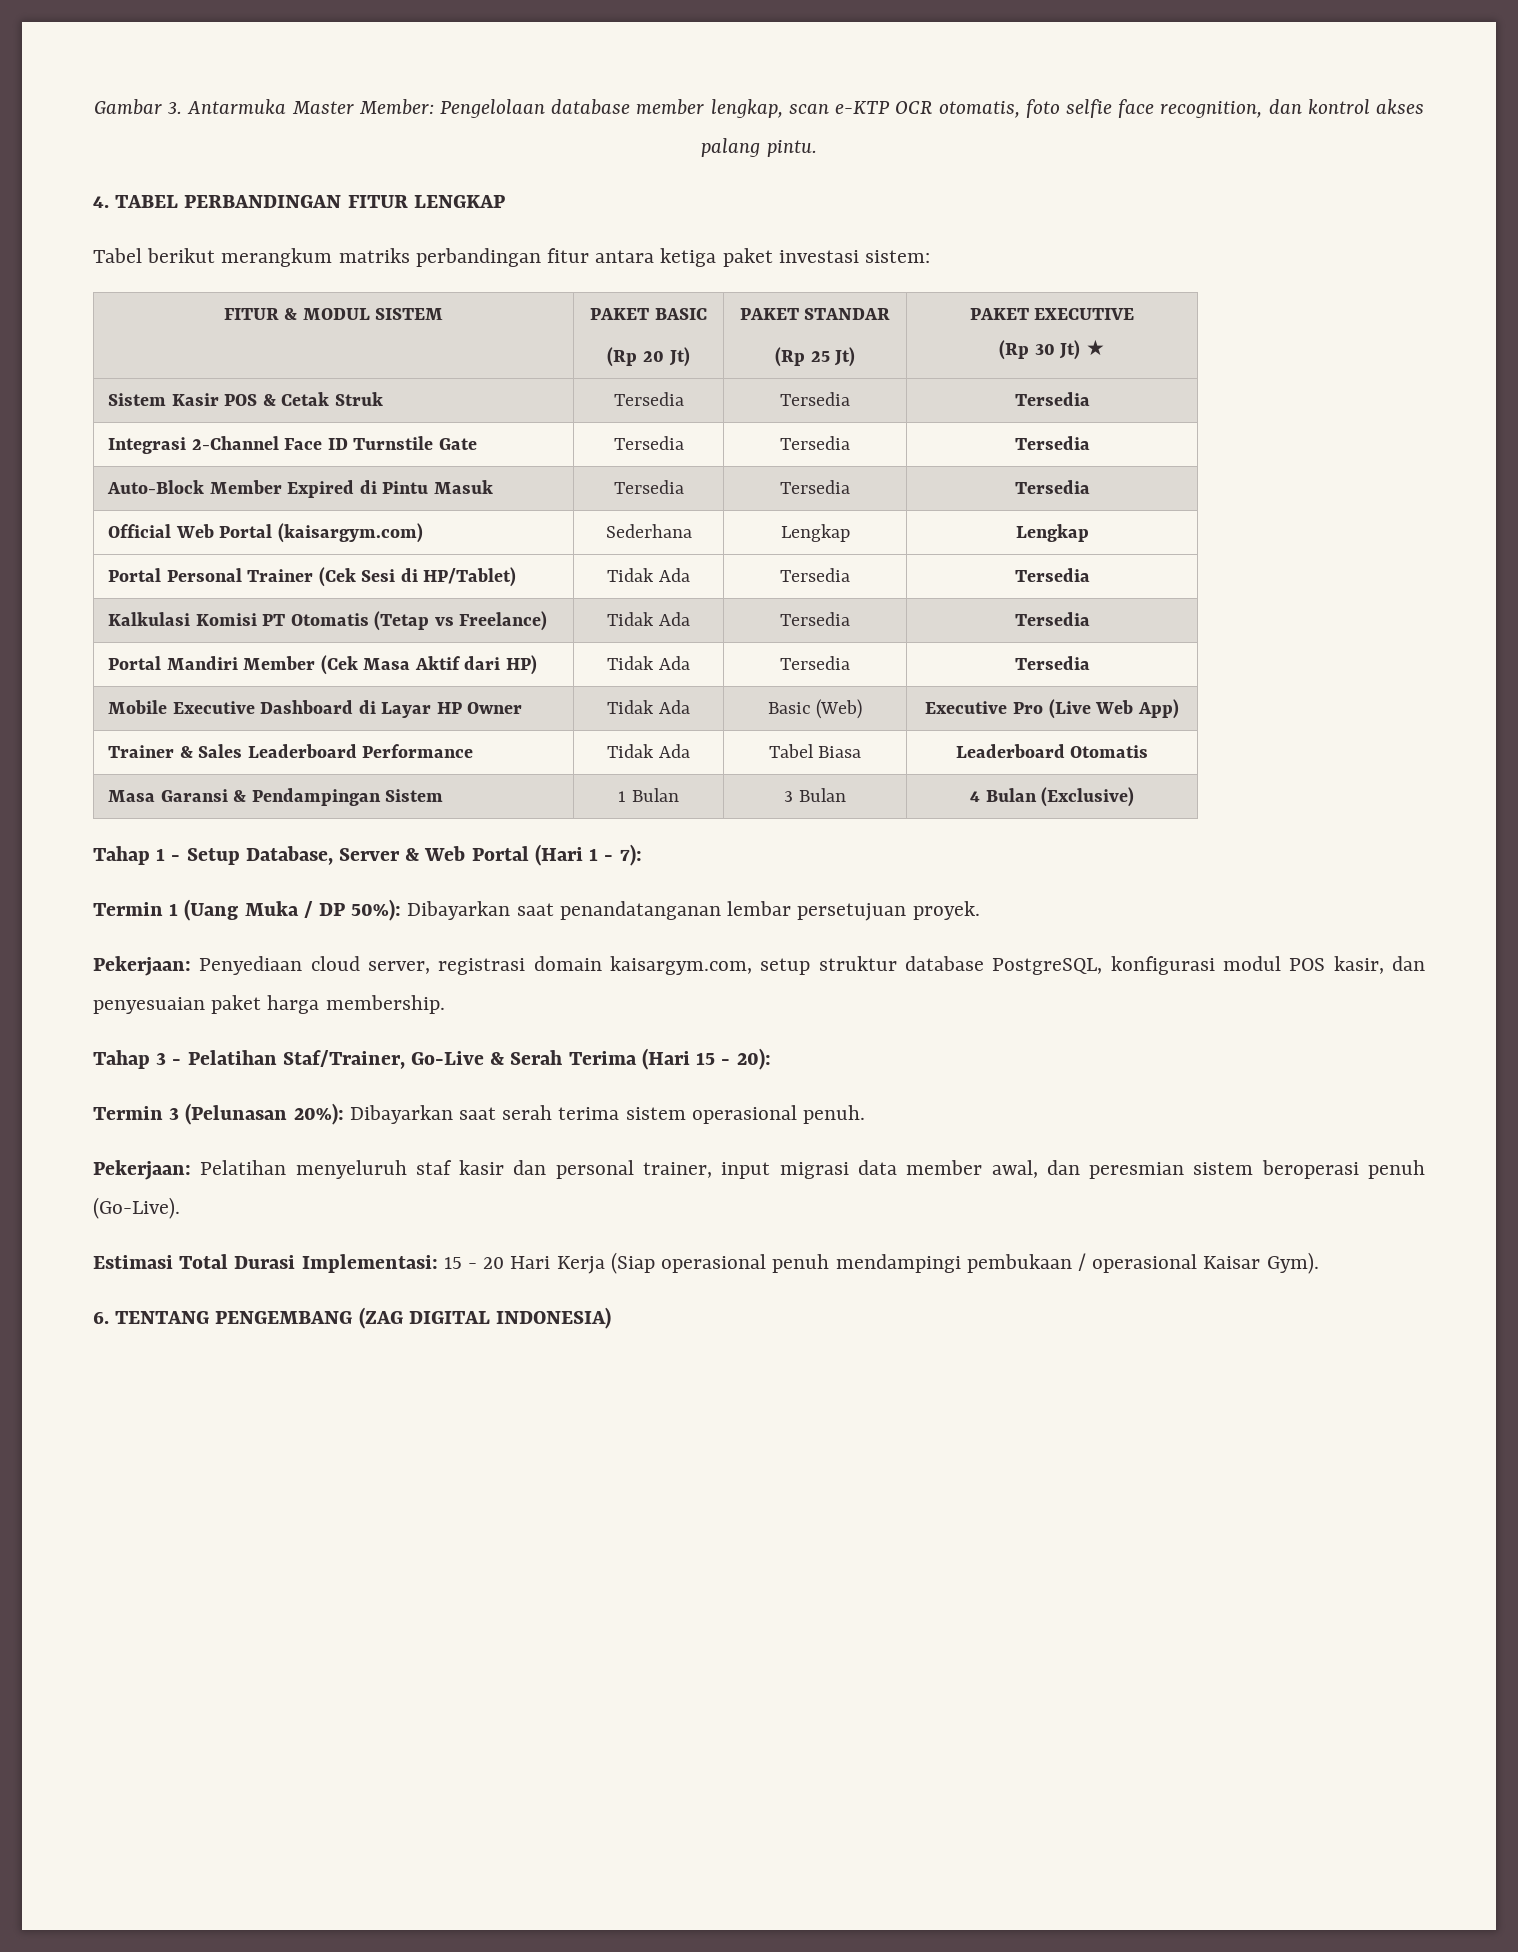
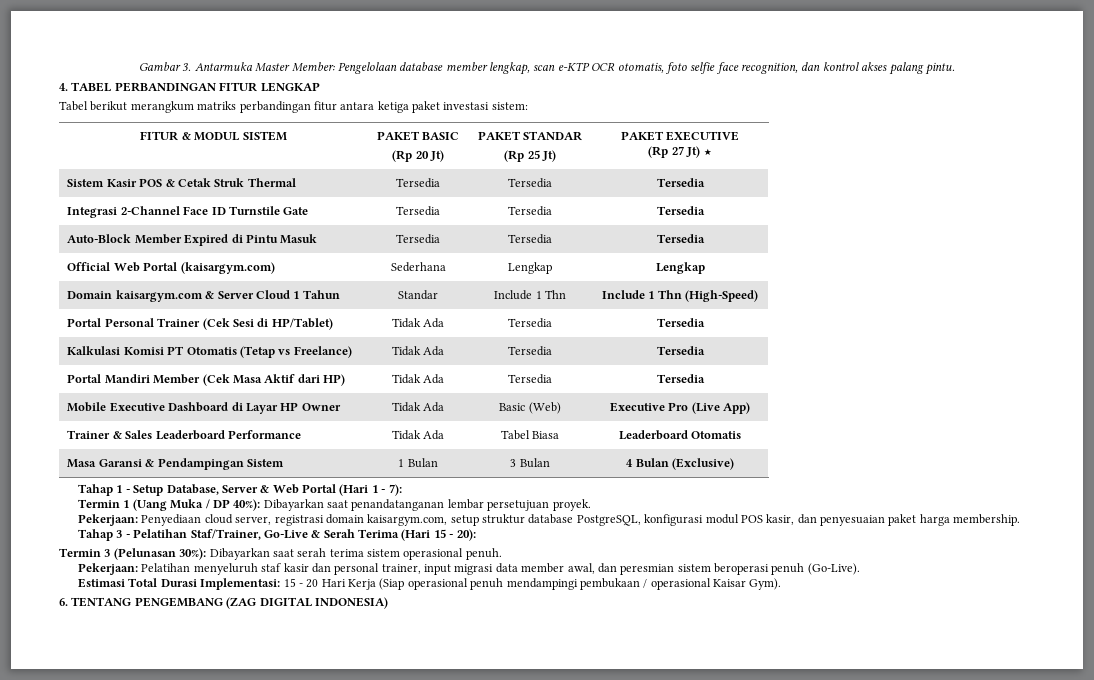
  FITUR & MODUL SISTEM | PAKET BASIC
  (Rp 20 Jt) | PAKET STANDAR
  (Rp 25 Jt) | PAKET EXECUTIVE
- (Rp 30 Jt) ★
+ (Rp 27 Jt) ★
- Sistem Kasir POS & Cetak Struk | Tersedia | Tersedia | Tersedia
+ Sistem Kasir POS & Cetak Struk Thermal | Tersedia | Tersedia | Tersedia
+ Domain kaisargym.com & Server Cloud 1 Tahun | Standar | Include 1 Thn | Include 1 Thn (High-Speed)
- Mobile Executive Dashboard di Layar HP Owner | Tidak Ada | Basic (Web) | Executive Pro (Live Web App)
+ Mobile Executive Dashboard di Layar HP Owner | Tidak Ada | Basic (Web) | Executive Pro (Live App)
- Termin 1 (Uang Muka / DP 50%): Dibayarkan saat penandatanganan lembar persetujuan proyek.
+ Termin 1 (Uang Muka / DP 40%): Dibayarkan saat penandatanganan lembar persetujuan proyek.
- Termin 3 (Pelunasan 20%): Dibayarkan saat serah terima sistem operasional penuh.
+ Termin 3 (Pelunasan 30%): Dibayarkan saat serah terima sistem operasional penuh.

